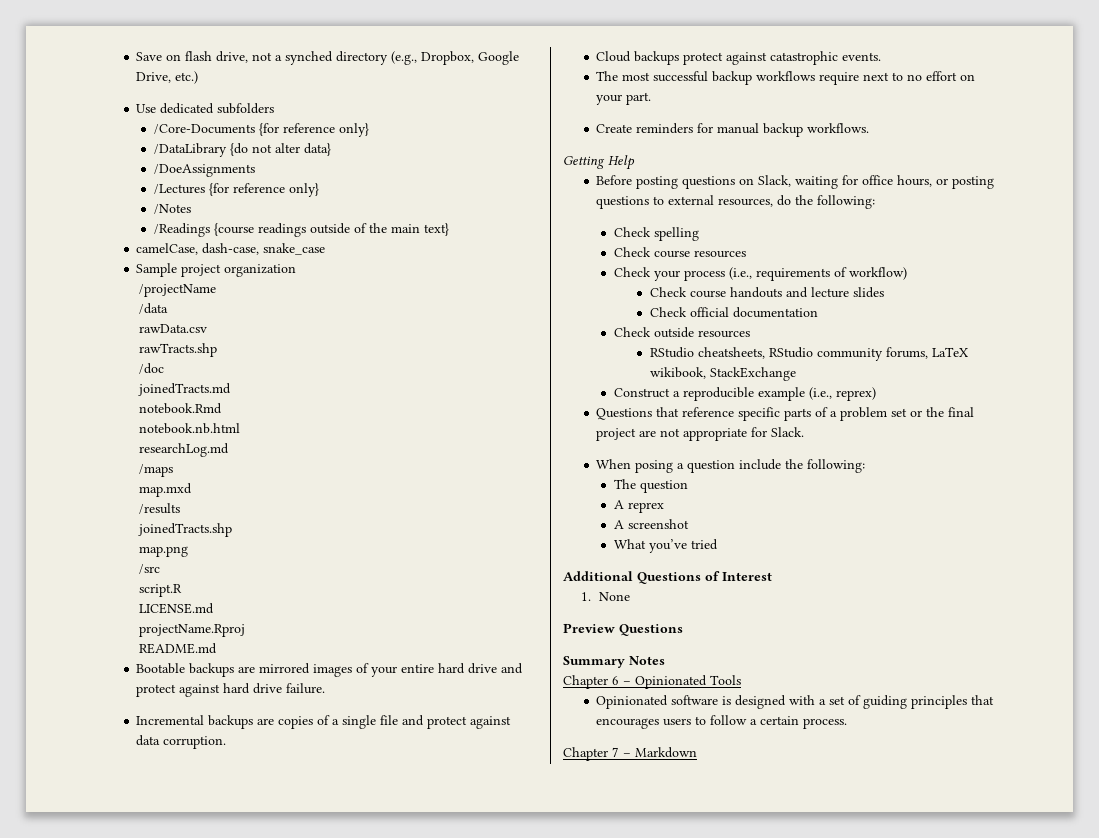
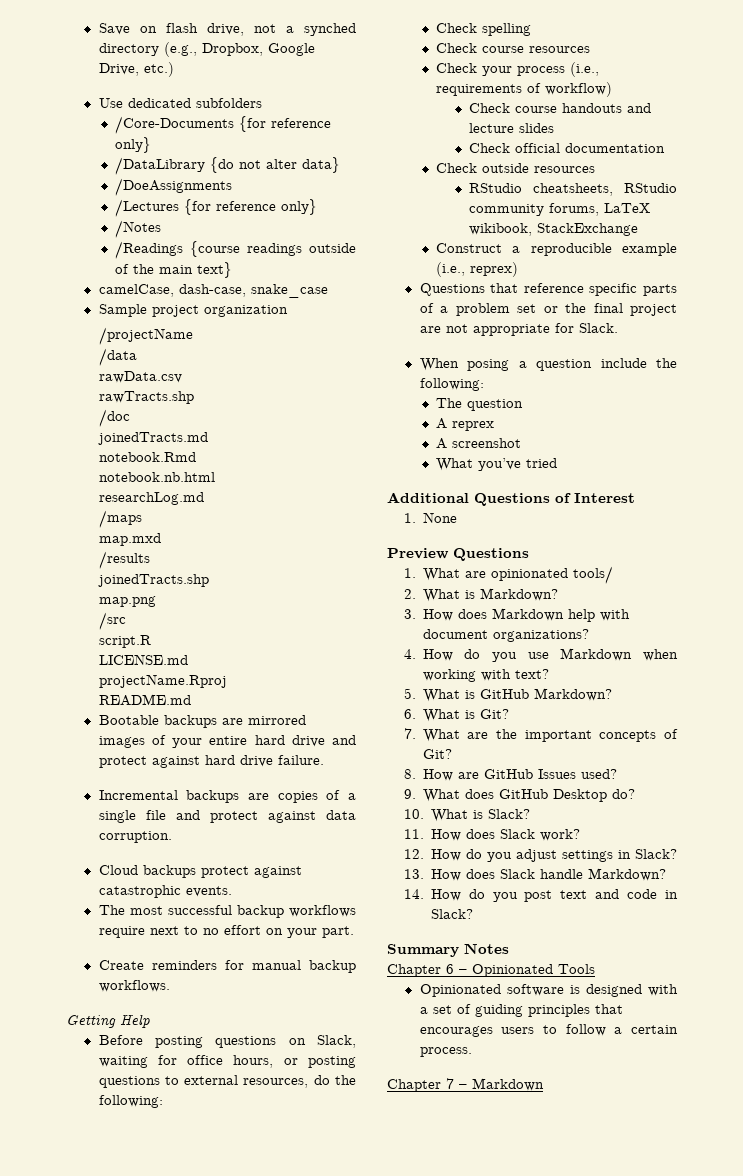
+ 1. What are opinionated tools/
+ 2. What is Markdown?
+ 3. How does Markdown help with document organizations?
+ 4. How do you use Markdown when working with text?
+ 5. What is GitHub Markdown?
+ 6. What is Git?
+ 7. What are the important concepts of Git?
+ 8. How are GitHub Issues used?
+ 9. What does GitHub Desktop do?
+ 10. What is Slack?
+ 11. How does Slack work?
+ 12. How do you adjust settings in Slack?
+ 13. How does Slack handle Markdown?
+ 14. How do you post text and code in Slack?

